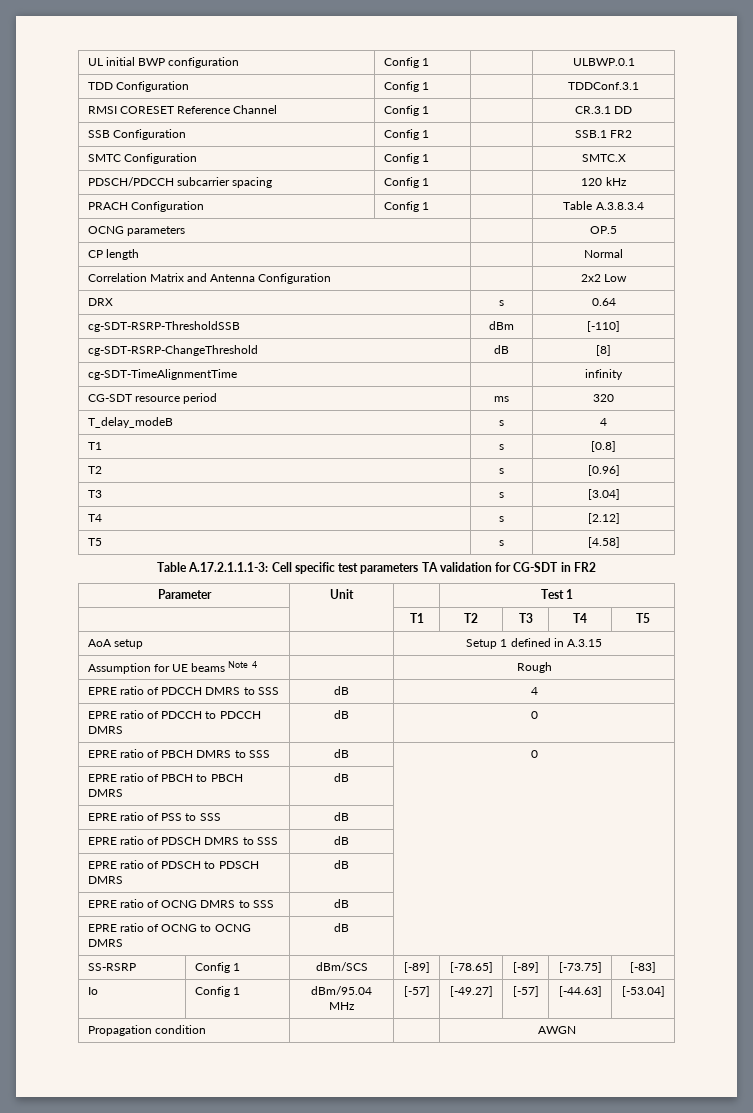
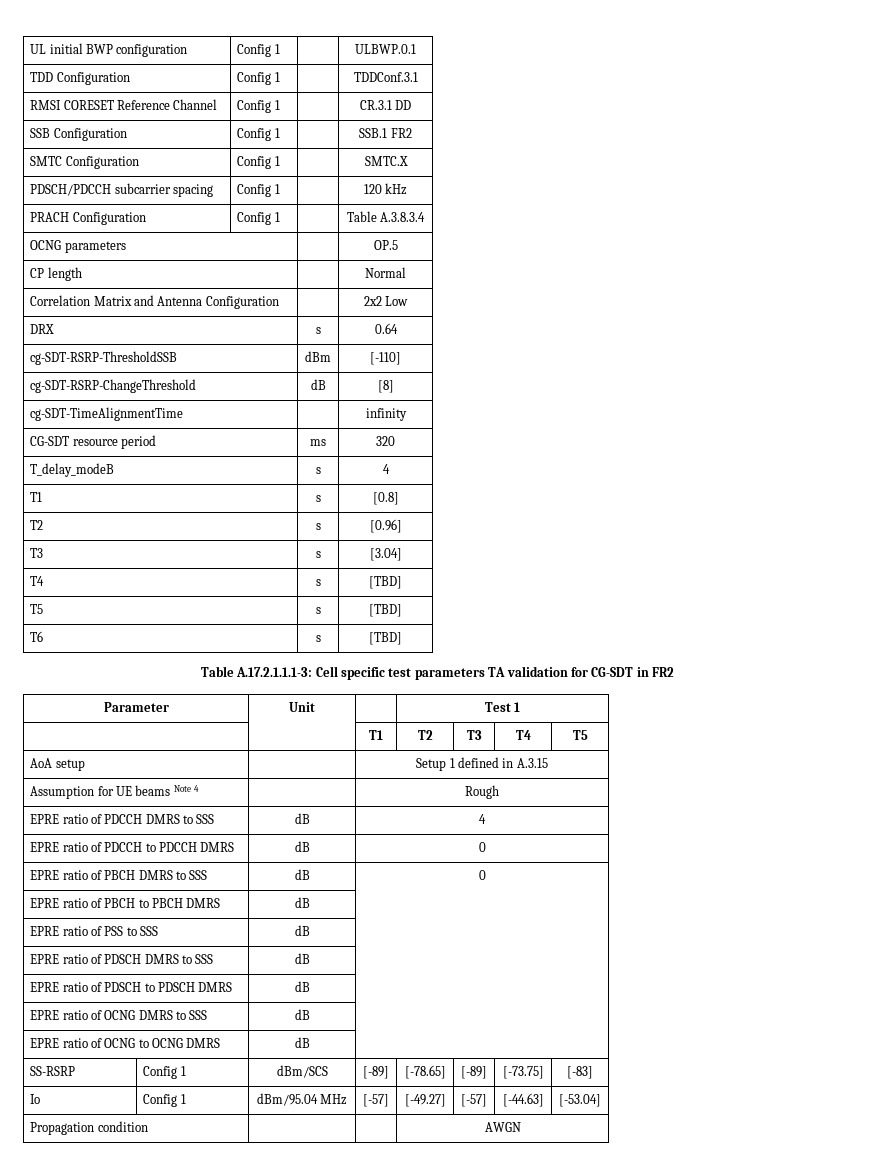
- T4 | s | [2.12]
+ T4 | s | [TBD]
- T5 | s | [4.58]
+ T5 | s | [TBD]
+ T6 | s | [TBD]

